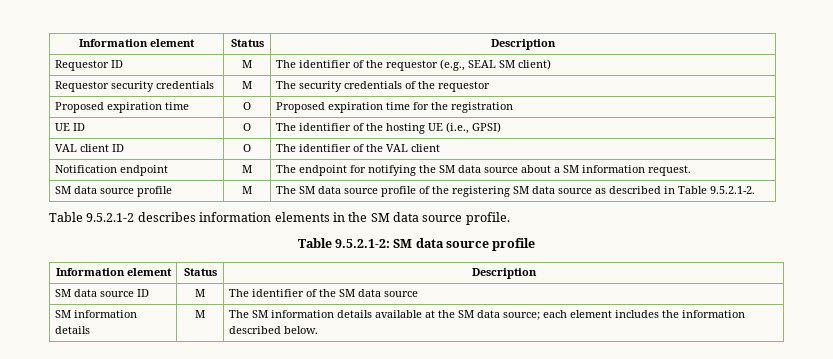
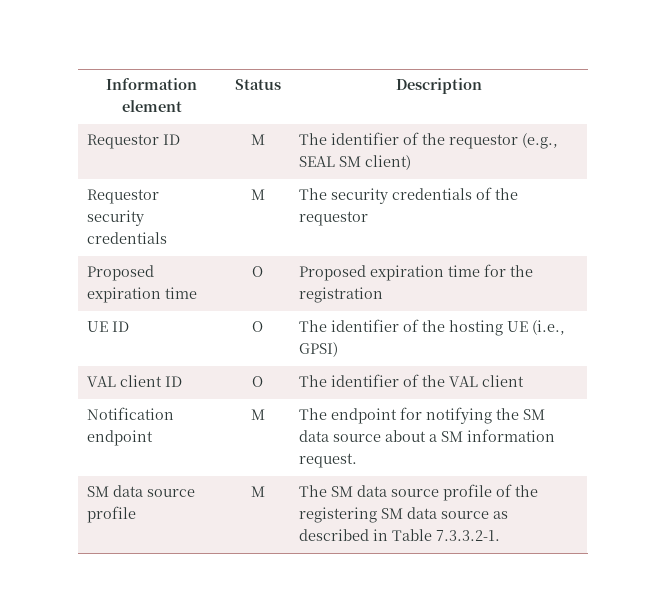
- SM data source profile | M | The SM data source profile of the registering SM data source as described in Table 9.5.2.1-2.
- Table 9.5.2.1-2 describes information elements in the SM data source profile.
- Table 9.5.2.1-2: SM data source profile
- Information element | Status | Description
- SM data source ID | M | The identifier of the SM data source
- SM information details | M | The SM information details available at the SM data source; each element includes the information described below.
+ SM data source profile | M | The SM data source profile of the registering SM data source as described in Table 7.3.3.2-1.

